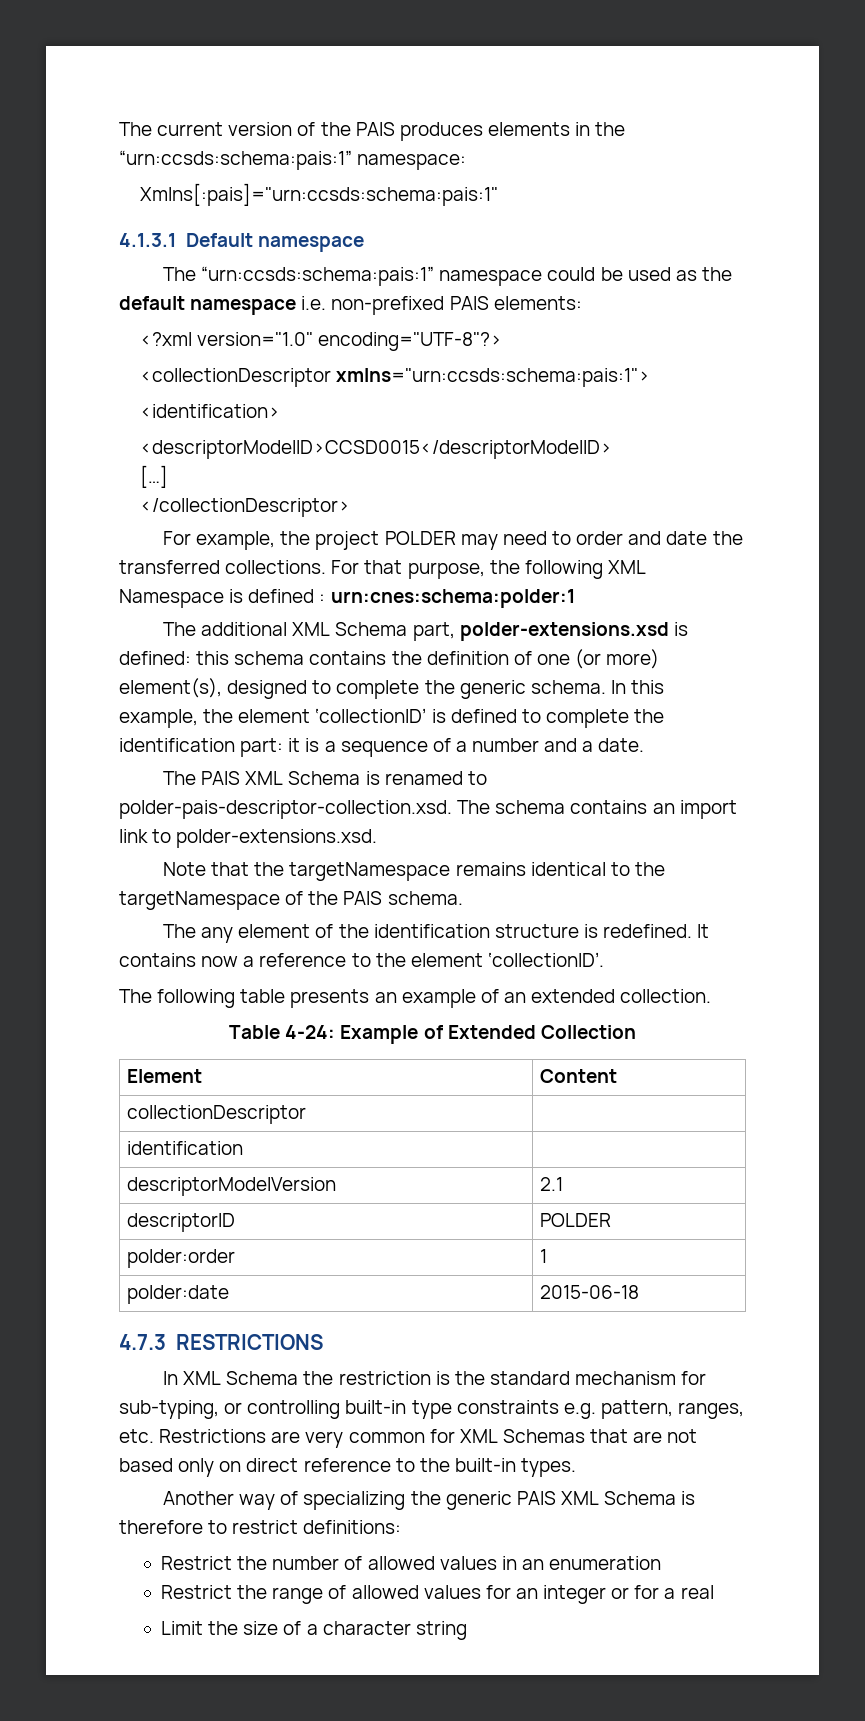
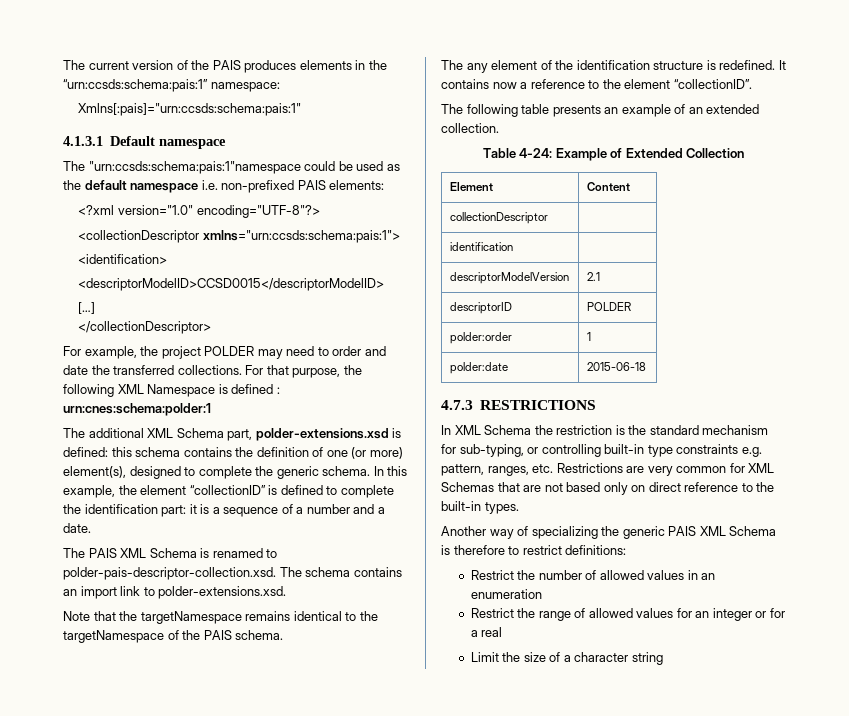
- The “urn:ccsds:schema:pais:1” namespace could be used as the default namespace i.e. non-prefixed PAIS elements:
+ The "urn:ccsds:schema:pais:1"namespace could be used as the default namespace i.e. non-prefixed PAIS elements:
- In this example, the element ‘collectionID’ is defined to complete the identification part: it is a sequence of a number and a date.
+ In this example, the element “collectionID” is defined to complete the identification part: it is a sequence of a number and a date.
- It contains now a reference to the element ‘collectionID’.
+ It contains now a reference to the element “collectionID”.

